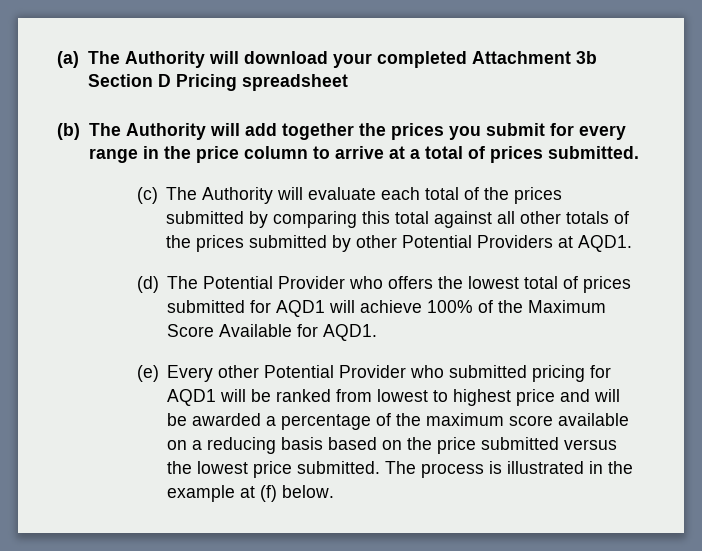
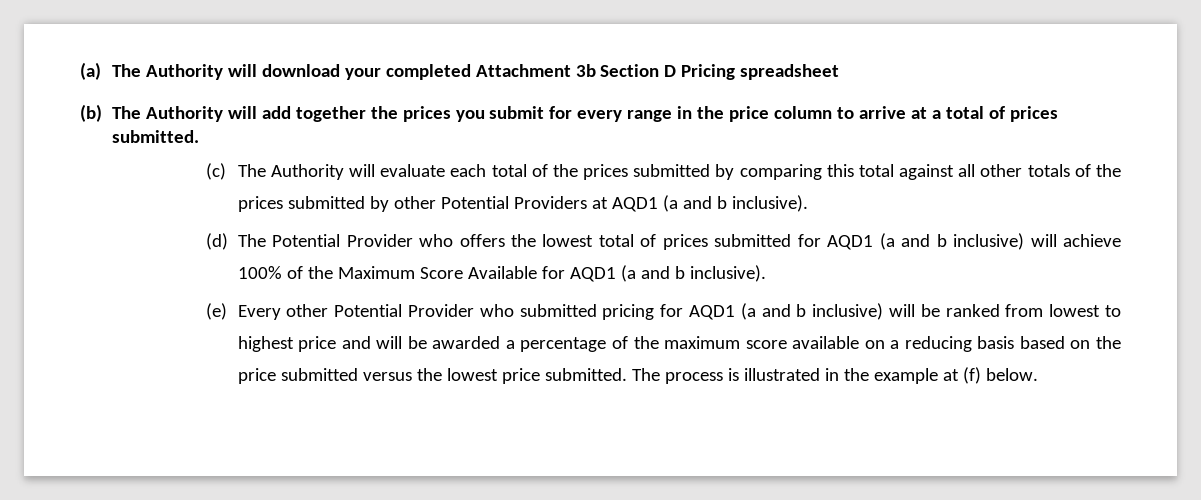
- (c) The Authority will evaluate each total of the prices submitted by comparing this total against all other totals of the prices submitted by other Potential Providers at AQD1.
+ (c) The Authority will evaluate each total of the prices submitted by comparing this total against all other totals of the prices submitted by other Potential Providers at AQD1 (a and b inclusive).
- (d) The Potential Provider who offers the lowest total of prices submitted for AQD1 will achieve 100% of the Maximum Score Available for AQD1.
+ (d) The Potential Provider who offers the lowest total of prices submitted for AQD1 (a and b inclusive) will achieve 100% of the Maximum Score Available for AQD1 (a and b inclusive).
- (e) Every other Potential Provider who submitted pricing for AQD1 will be ranked from lowest to highest price and will be awarded a percentage of the maximum score available on a reducing basis based on the price submitted versus the lowest price submitted.
+ (e) Every other Potential Provider who submitted pricing for AQD1 (a and b inclusive) will be ranked from lowest to highest price and will be awarded a percentage of the maximum score available on a reducing basis based on the price submitted versus the lowest price submitted.

